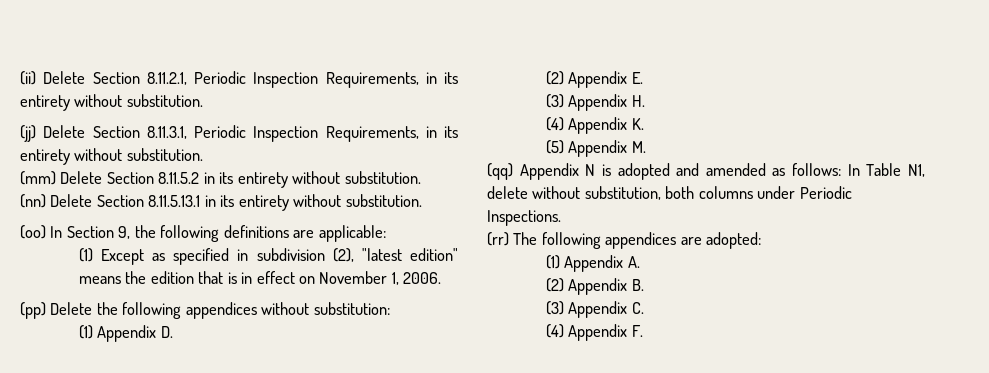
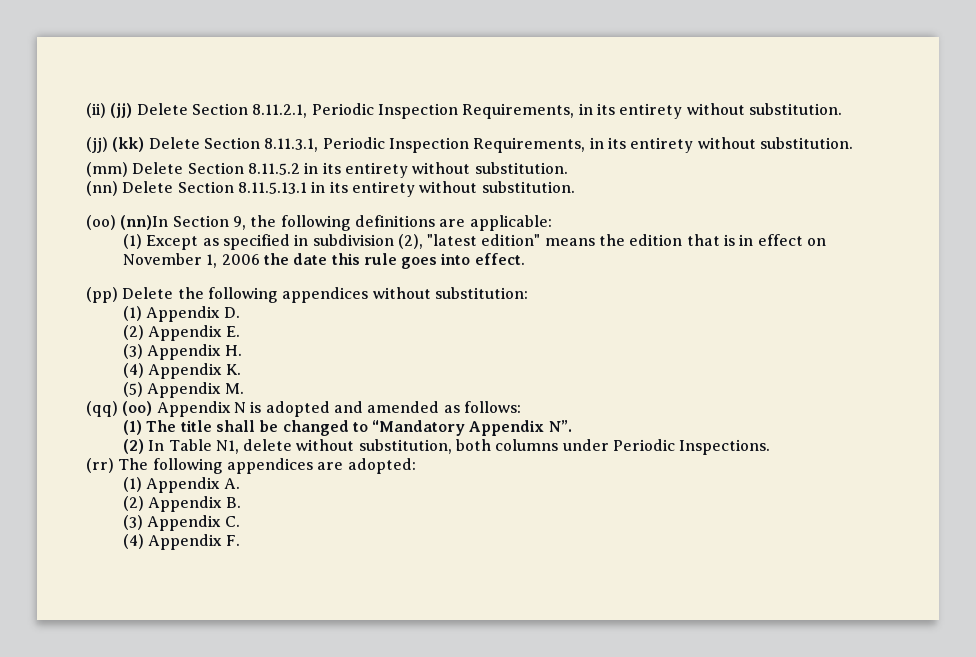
- (ii) Delete Section 8.11.2.1, Periodic Inspection Requirements, in its entirety without substitution.
+ (ii) (jj) Delete Section 8.11.2.1, Periodic Inspection Requirements, in its entirety without substitution.
- (jj) Delete Section 8.11.3.1, Periodic Inspection Requirements, in its entirety without substitution.
+ (jj) (kk) Delete Section 8.11.3.1, Periodic Inspection Requirements, in its entirety without substitution.
- (oo) In Section 9, the following definitions are applicable:
+ (oo) (nn)In Section 9, the following definitions are applicable:
- (1) Except as specified in subdivision (2), "latest edition" means the edition that is in effect on November 1, 2006.
+ (1) Except as specified in subdivision (2), "latest edition" means the edition that is in effect on November 1, 2006 the date this rule goes into effect.
- (qq) Appendix N is adopted and amended as follows: In Table N1, delete without substitution, both columns under Periodic Inspections.
+ (qq) (oo) Appendix N is adopted and amended as follows:
+ (1) The title shall be changed to “Mandatory Appendix N”.
+ (2) In Table N1, delete without substitution, both columns under Periodic Inspections.

